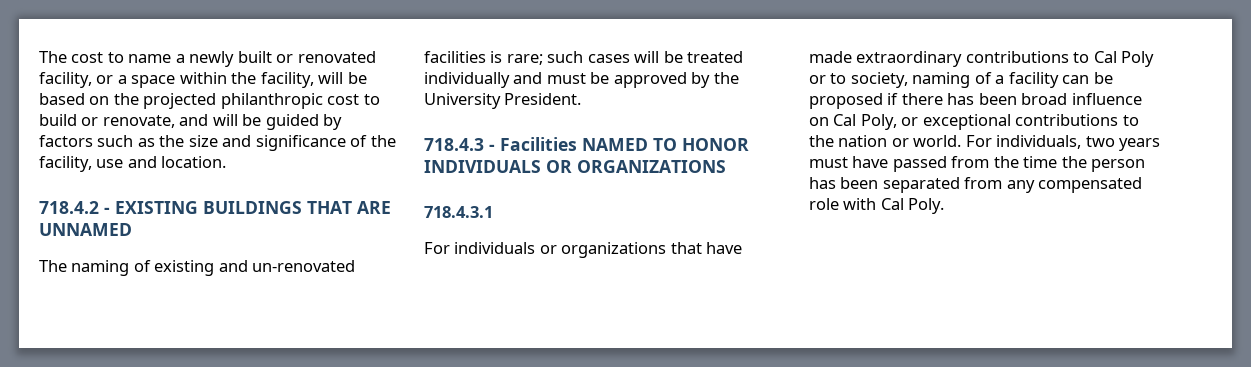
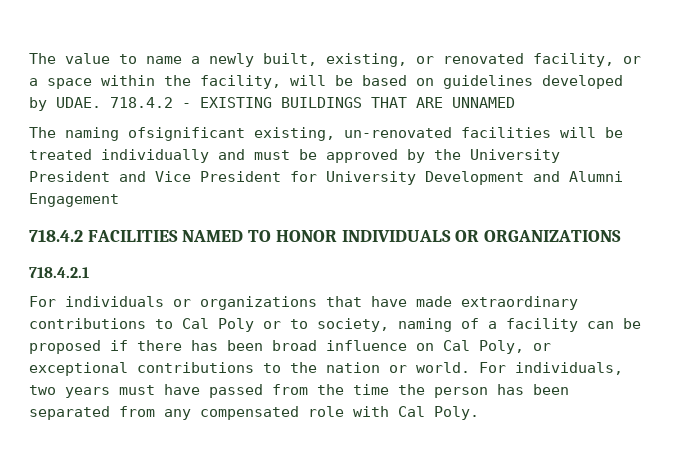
- The cost to name a newly built or renovated facility, or a space within the facility, will be based on the projected philanthropic cost to build or renovate, and will be guided by factors such as the size and significance of the facility, use and location.
- 718.4.2 - EXISTING BUILDINGS THAT ARE UNNAMED
+ The value to name a newly built, existing, or renovated facility, or a space within the facility, will be based on guidelines developed by UDAE. 718.4.2 - EXISTING BUILDINGS THAT ARE UNNAMED
- The naming of existing and un-renovated facilities is rare; such cases will be treated individually and must be approved by the University President.
- 718.4.3 - Facilities NAMED TO HONOR INDIVIDUALS OR ORGANIZATIONS
+ The naming ofsignificant existing, un-renovated facilities will be treated individually and must be approved by the University President and Vice President for University Development and Alumni Engagement
+ 718.4.2 FACILITIES NAMED TO HONOR INDIVIDUALS OR ORGANIZATIONS
- 718.4.3.1
+ 718.4.2.1

